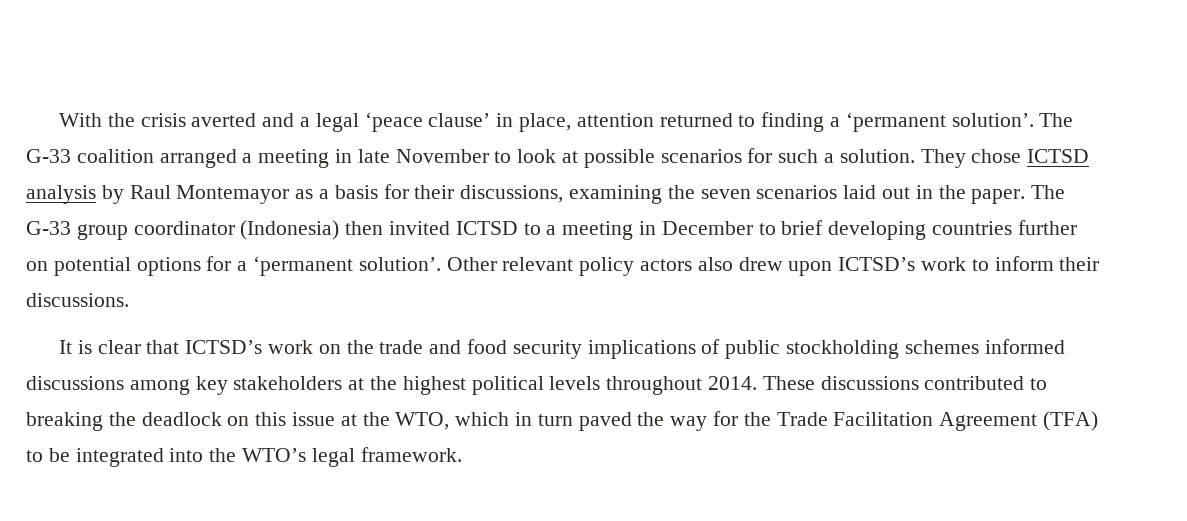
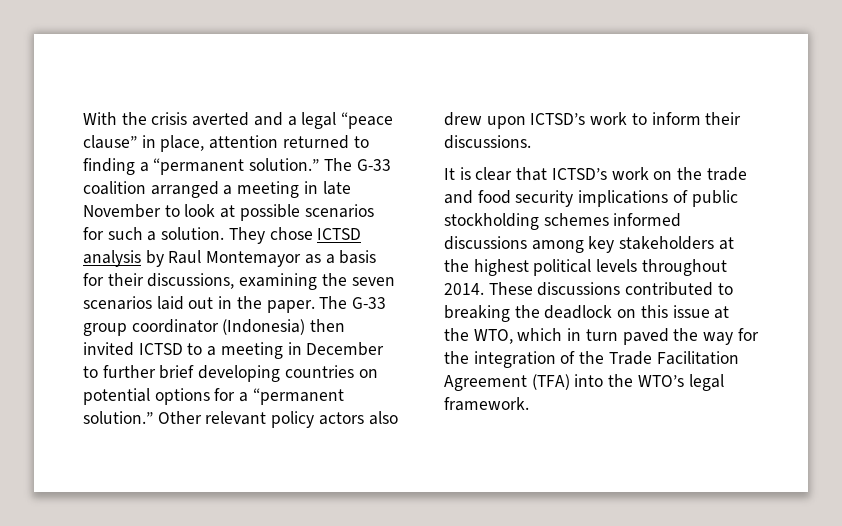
- With the crisis averted and a legal ‘peace clause’ in place, attention returned to finding a ‘permanent solution’.
+ With the crisis averted and a legal “peace clause” in place, attention returned to finding a “permanent solution.”
- The G-33 group coordinator (Indonesia) then invited ICTSD to a meeting in December to brief developing countries further on potential options for a ‘permanent solution’.
+ The G-33 group coordinator (Indonesia) then invited ICTSD to a meeting in December to further brief developing countries on potential options for a “permanent solution.”
- These discussions contributed to breaking the deadlock on this issue at the WTO, which in turn paved the way for the Trade Facilitation Agreement (TFA) to be integrated into the WTO’s legal framework.
+ These discussions contributed to breaking the deadlock on this issue at the WTO, which in turn paved the way for the integration of the Trade Facilitation Agreement (TFA) into the WTO’s legal framework.

